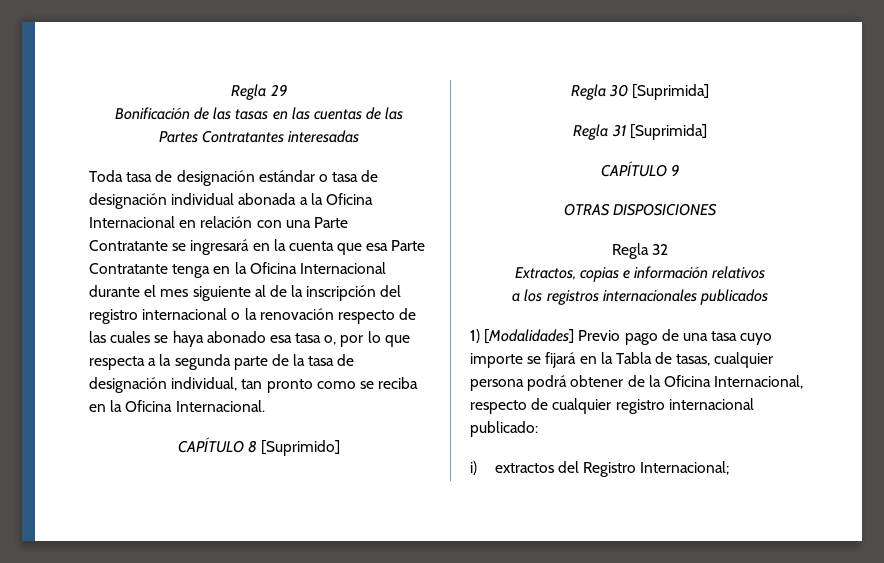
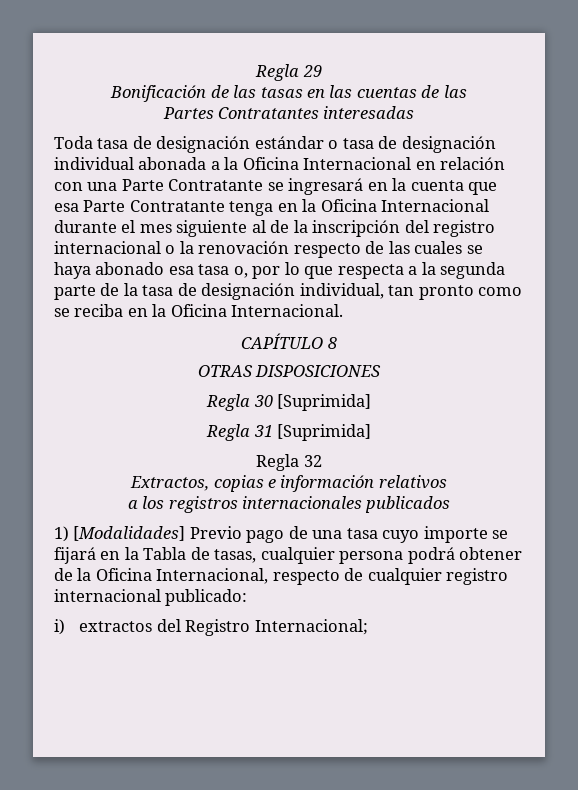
- CAPÍTULO 8 [Suprimido]
+ CAPÍTULO 8
+ OTRAS DISPOSICIONES
- CAPÍTULO 9
- OTRAS DISPOSICIONES

